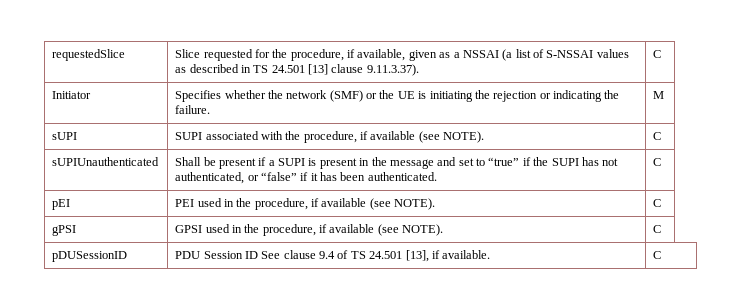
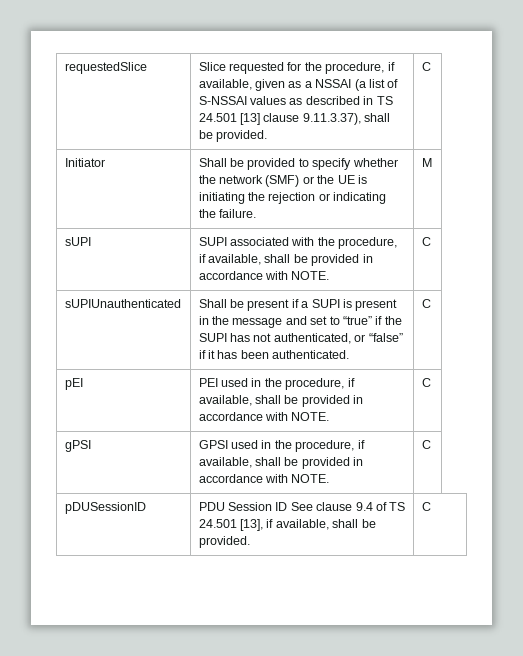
- requestedSlice | Slice requested for the procedure, if available, given as a NSSAI (a list of S-NSSAI values as described in TS 24.501 [13] clause 9.11.3.37). | C
- Initiator | Specifies whether the network (SMF) or the UE is initiating the rejection or indicating the failure. | M
+ requestedSlice | Slice requested for the procedure, if available, given as a NSSAI (a list of S-NSSAI values as described in TS 24.501 [13] clause 9.11.3.37), shall be provided. | C
+ Initiator | Shall be provided to specify whether the network (SMF) or the UE is initiating the rejection or indicating the failure. | M
- sUPI | SUPI associated with the procedure, if available (see NOTE). | C
+ sUPI | SUPI associated with the procedure, if available, shall be provided in accordance with NOTE. | C
- pEI | PEI used in the procedure, if available (see NOTE). | C
+ pEI | PEI used in the procedure, if available, shall be provided in accordance with NOTE. | C
- gPSI | GPSI used in the procedure, if available (see NOTE). | C
+ gPSI | GPSI used in the procedure, if available, shall be provided in accordance with NOTE. | C
- pDUSessionID | PDU Session ID See clause 9.4 of TS 24.501 [13], if available. | C
+ pDUSessionID | PDU Session ID See clause 9.4 of TS 24.501 [13], if available, shall be provided. | C

